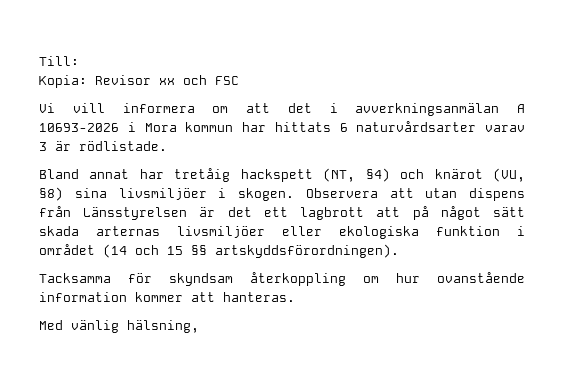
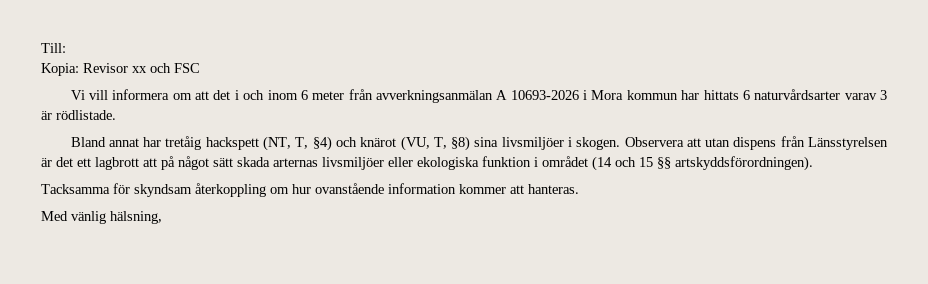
- Vi vill informera om att det i avverkningsanmälan A 10693-2026 i Mora kommun har hittats 6 naturvårdsarter varav 3 är rödlistade.
+ Vi vill informera om att det i och inom 6 meter från avverkningsanmälan A 10693-2026 i Mora kommun har hittats 6 naturvårdsarter varav 3 är rödlistade.
- Bland annat har tretåig hackspett (NT, §4) och knärot (VU, §8) sina livsmiljöer i skogen.
+ Bland annat har tretåig hackspett (NT, T, §4) och knärot (VU, T, §8) sina livsmiljöer i skogen.

